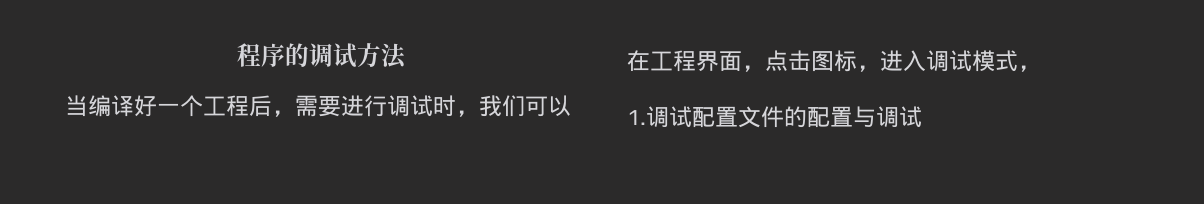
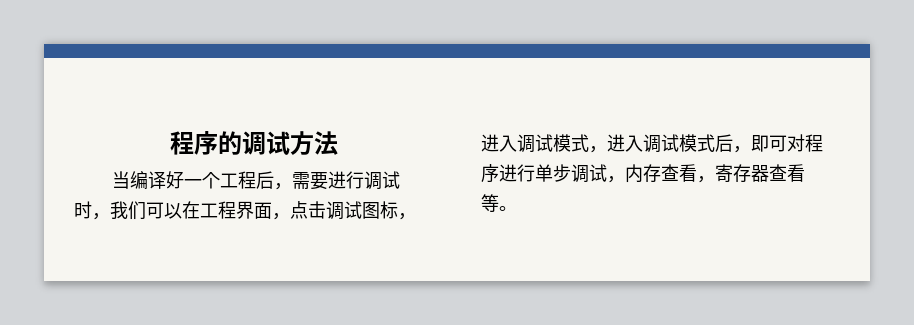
- 当编译好一个工程后，需要进行调试时，我们可以在工程界面，点击图标，进入调试模式，
- 1.调试配置文件的配置与调试
+ 当编译好一个工程后，需要进行调试时，我们可以在工程界面，点击调试图标，进入调试模式，进入调试模式后，即可对程序进行单步调试，内存查看，寄存器查看等。

